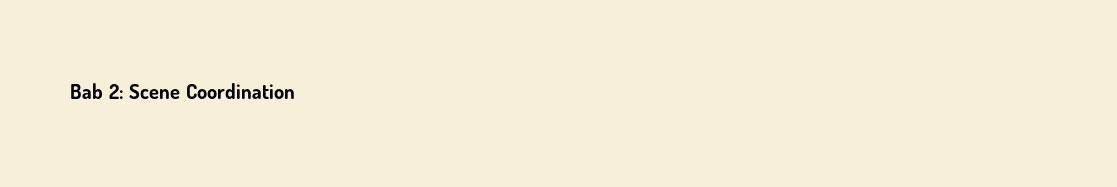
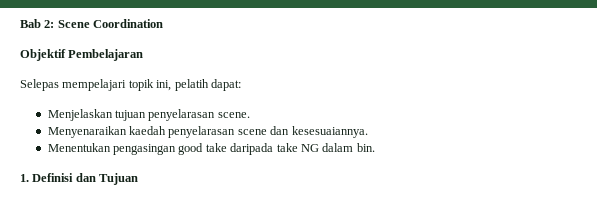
+ Objektif Pembelajaran
+ Selepas mempelajari topik ini, pelatih dapat:
+ Menjelaskan tujuan penyelarasan scene.
+ Menyenaraikan kaedah penyelarasan scene dan kesesuaiannya.
+ Menentukan pengasingan good take daripada take NG dalam bin.
+ 1. Definisi dan Tujuan

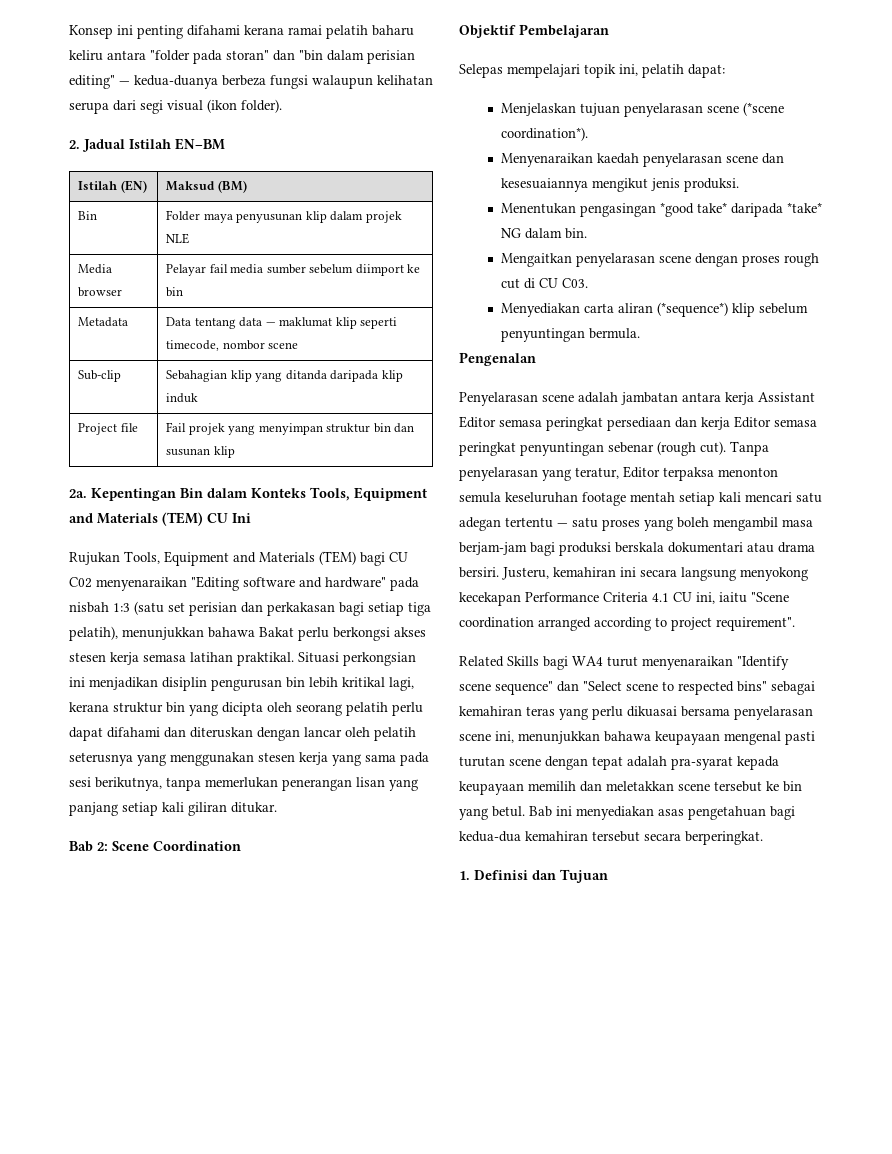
+ Konsep ini penting difahami kerana ramai pelatih baharu keliru antara "folder pada storan" dan "bin dalam perisian editing" — kedua-duanya berbeza fungsi walaupun kelihatan serupa dari segi visual (ikon folder).
+ 2. Jadual Istilah EN–BM
+ Istilah (EN) | Maksud (BM)
+ Bin | Folder maya penyusunan klip dalam projek NLE
+ Media browser | Pelayar fail media sumber sebelum diimport ke bin
+ Metadata | Data tentang data — maklumat klip seperti timecode, nombor scene
+ Sub-clip | Sebahagian klip yang ditanda daripada klip induk
+ Project file | Fail projek yang menyimpan struktur bin dan susunan klip
+ 2a. Kepentingan Bin dalam Konteks Tools, Equipment and Materials (TEM) CU Ini
+ Rujukan Tools, Equipment and Materials (TEM) bagi CU C02 menyenaraikan "Editing software and hardware" pada nisbah 1:3 (satu set perisian dan perkakasan bagi setiap tiga pelatih), menunjukkan bahawa Bakat perlu berkongsi akses stesen kerja semasa latihan praktikal. Situasi perkongsian ini menjadikan disiplin pengurusan bin lebih kritikal lagi, kerana struktur bin yang dicipta oleh seorang pelatih perlu dapat difahami dan diteruskan dengan lancar oleh pelatih seterusnya yang menggunakan stesen kerja yang sama pada sesi berikutnya, tanpa memerlukan penerangan lisan yang panjang setiap kali giliran ditukar.
- Menjelaskan tujuan penyelarasan scene.
+ Menjelaskan tujuan penyelarasan scene (*scene coordination*).
- Menyenaraikan kaedah penyelarasan scene dan kesesuaiannya.
- Menentukan pengasingan good take daripada take NG dalam bin.
+ Menyenaraikan kaedah penyelarasan scene dan kesesuaiannya mengikut jenis produksi.
+ Menentukan pengasingan *good take* daripada *take* NG dalam bin.
+ Mengaitkan penyelarasan scene dengan proses rough cut di CU C03.
+ Menyediakan carta aliran (*sequence*) klip sebelum penyuntingan bermula.
+ Pengenalan
+ Penyelarasan scene adalah jambatan antara kerja Assistant Editor semasa peringkat persediaan dan kerja Editor semasa peringkat penyuntingan sebenar (rough cut). Tanpa penyelarasan yang teratur, Editor terpaksa menonton semula keseluruhan footage mentah setiap kali mencari satu adegan tertentu — satu proses yang boleh mengambil masa berjam-jam bagi produksi berskala dokumentari atau drama bersiri. Justeru, kemahiran ini secara langsung menyokong kecekapan Performance Criteria 4.1 CU ini, iaitu "Scene coordination arranged according to project requirement".
+ Related Skills bagi WA4 turut menyenaraikan "Identify scene sequence" dan "Select scene to respected bins" sebagai kemahiran teras yang perlu dikuasai bersama penyelarasan scene ini, menunjukkan bahawa keupayaan mengenal pasti turutan scene dengan tepat adalah pra-syarat kepada keupayaan memilih dan meletakkan scene tersebut ke bin yang betul. Bab ini menyediakan asas pengetahuan bagi kedua-dua kemahiran tersebut secara berperingkat.

